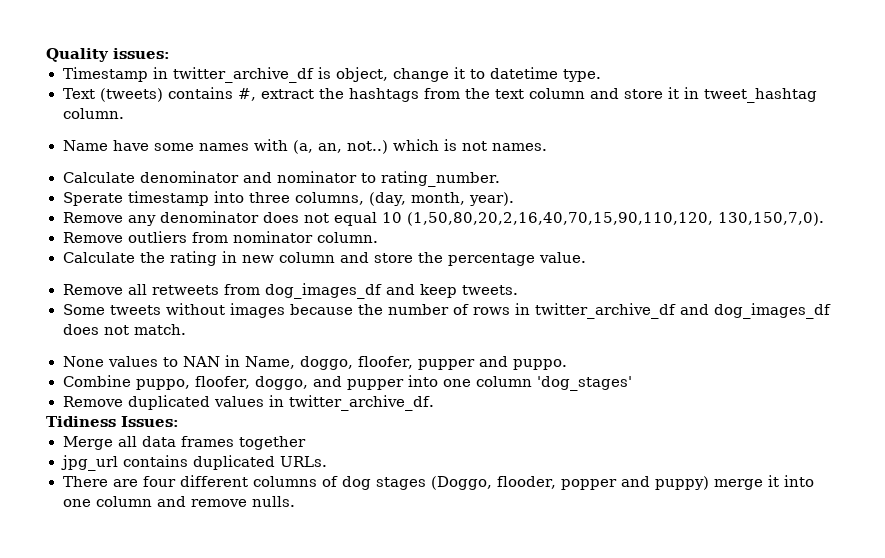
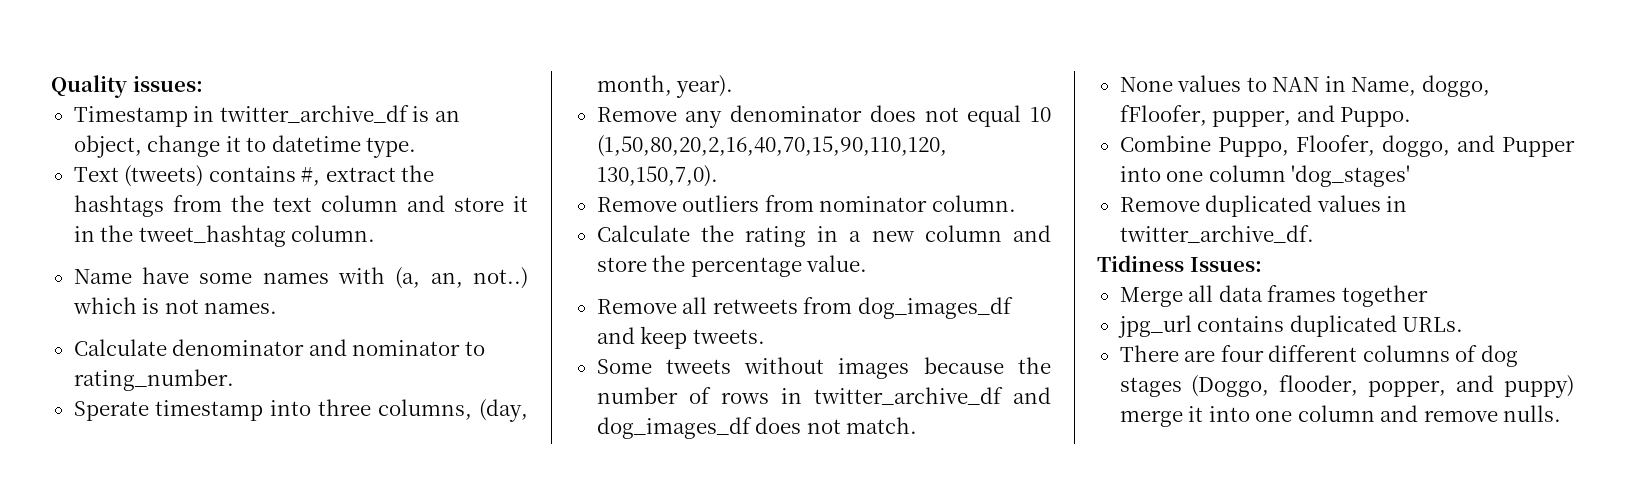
- Timestamp in twitter_archive_df is object, change it to datetime type.
+ Timestamp in twitter_archive_df is an object, change it to datetime type.
- Text (tweets) contains #, extract the hashtags from the text column and store it in tweet_hashtag column.
+ Text (tweets) contains #, extract the hashtags from the text column and store it in the tweet_hashtag column.
- Calculate the rating in new column and store the percentage value.
+ Calculate the rating in a new column and store the percentage value.
- None values to NAN in Name, doggo, floofer, pupper and puppo.
+ None values to NAN in Name, doggo, fFloofer, pupper, and Puppo.
- Combine puppo, floofer, doggo, and pupper into one column 'dog_stages'
+ Combine Puppo, Floofer, doggo, and Pupper into one column 'dog_stages'
- There are four different columns of dog stages (Doggo, flooder, popper and puppy) merge it into one column and remove nulls.
+ There are four different columns of dog stages (Doggo, flooder, popper, and puppy) merge it into one column and remove nulls.

